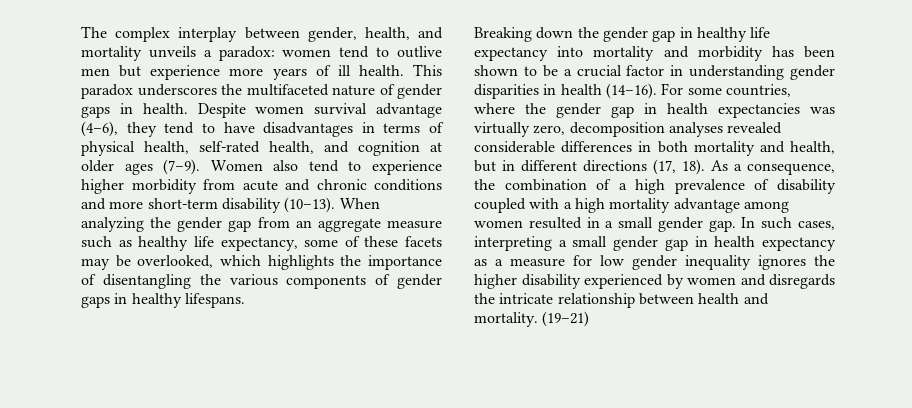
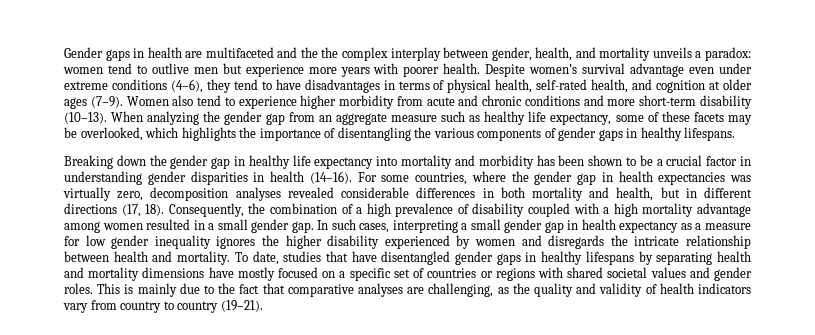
- The complex interplay between gender, health, and mortality unveils a paradox: women tend to outlive men but experience more years of ill health. This paradox underscores the multifaceted nature of gender gaps in health.
+ Gender gaps in health are multifaceted and the the complex interplay between gender, health, and mortality unveils a paradox: women tend to outlive men but experience more years with poorer health.
- Despite women survival advantage (4–6), they tend to have disadvantages in terms of physical health, self-rated health, and cognition at older ages (7–9).
+ Despite women’s survival advantage even under extreme conditions (4–6), they tend to have disadvantages in terms of physical health, self-rated health, and cognition at older ages (7–9).
- As a consequence, the combination of a high prevalence of disability coupled with a high mortality advantage among women resulted in a small gender gap.
+ Consequently, the combination of a high prevalence of disability coupled with a high mortality advantage among women resulted in a small gender gap.
- (19–21)
+ To date, studies that have disentangled gender gaps in healthy lifespans by separating health and mortality dimensions have mostly focused on a specific set of countries or regions with shared societal values and gender roles. This is mainly due to the fact that comparative analyses are challenging, as the quality and validity of health indicators vary from country to country (19–21).

